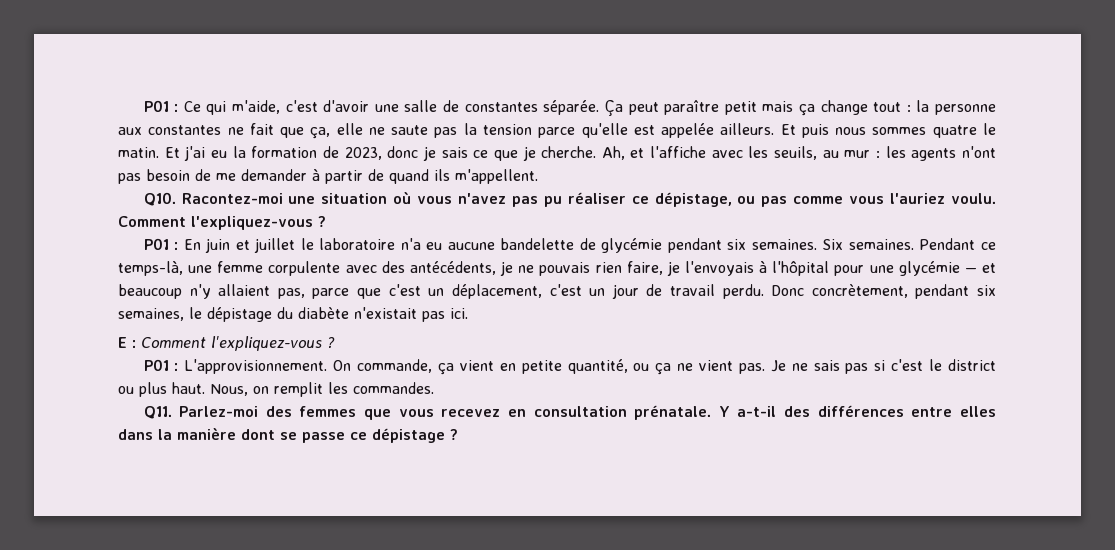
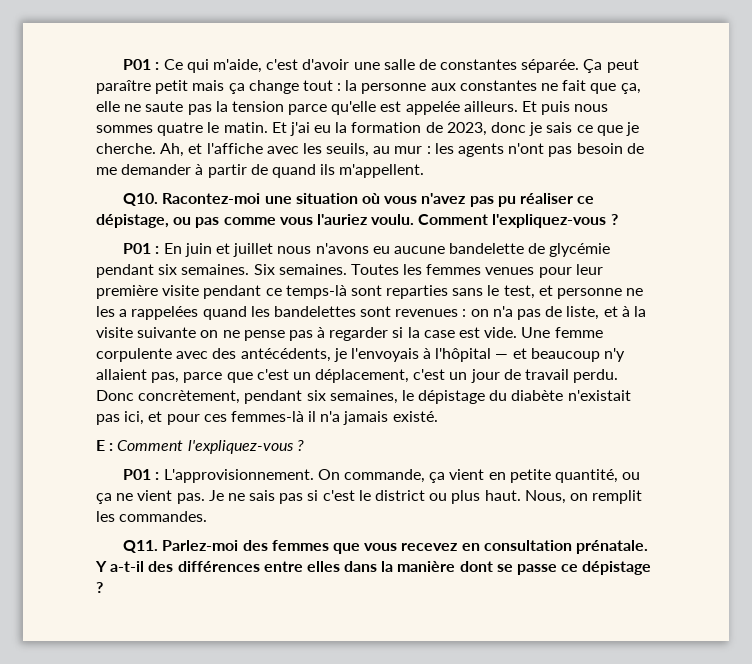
- P01 : En juin et juillet le laboratoire n'a eu aucune bandelette de glycémie pendant six semaines.
+ P01 : En juin et juillet nous n'avons eu aucune bandelette de glycémie pendant six semaines.
- Pendant ce temps-là, une femme corpulente avec des antécédents, je ne pouvais rien faire, je l'envoyais à l'hôpital pour une glycémie — et beaucoup n'y allaient pas, parce que c'est un déplacement, c'est un jour de travail perdu.
+ Toutes les femmes venues pour leur première visite pendant ce temps-là sont reparties sans le test, et personne ne les a rappelées quand les bandelettes sont revenues : on n'a pas de liste, et à la visite suivante on ne pense pas à regarder si la case est vide. Une femme corpulente avec des antécédents, je l'envoyais à l'hôpital — et beaucoup n'y allaient pas, parce que c'est un déplacement, c'est un jour de travail perdu.
- Donc concrètement, pendant six semaines, le dépistage du diabète n'existait pas ici.
+ Donc concrètement, pendant six semaines, le dépistage du diabète n'existait pas ici, et pour ces femmes-là il n'a jamais existé.

